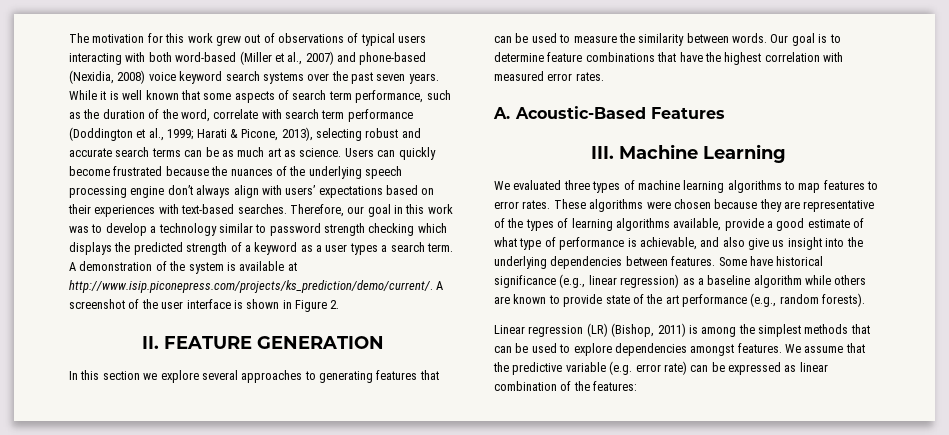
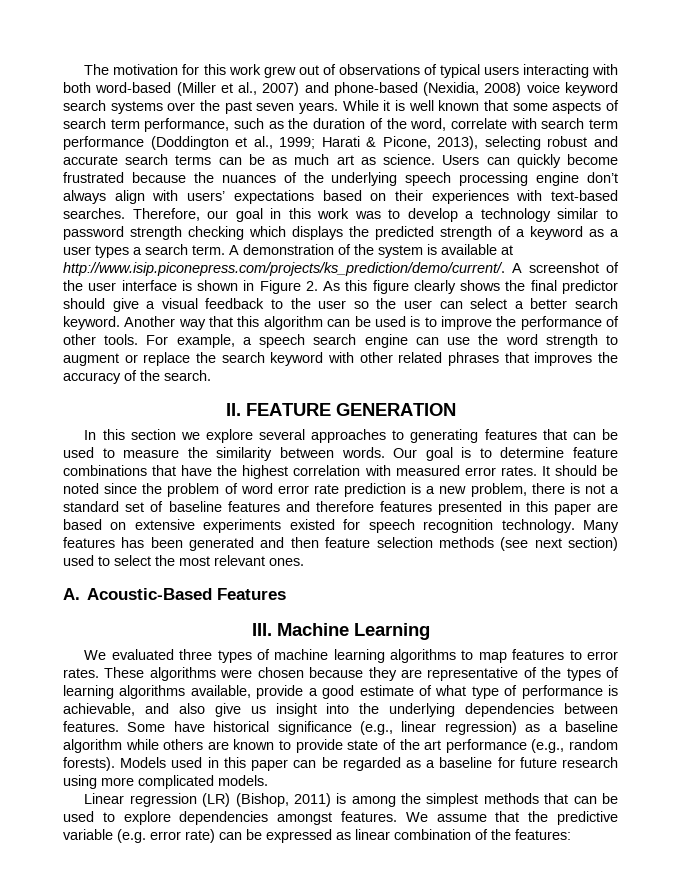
- A demonstration of the system is available at http://www.isip.piconepress.com/projects/ks_prediction/demo/current/. A screenshot of the user interface is shown in Figure 2.
+ A demonstration of the system is available at http://www.isip.piconepress.com/projects/ks_prediction/demo/current/. A screenshot of the user interface is shown in Figure 2. As this figure clearly shows the final predictor should give a visual feedback to the user so the user can select a better search keyword. Another way that this algorithm can be used is to improve the performance of other tools. For example, a speech search engine can use the word strength to augment or replace the search keyword with other related phrases that improves the accuracy of the search.
+ It should be noted since the problem of word error rate prediction is a new problem, there is not a standard set of baseline features and therefore features presented in this paper are based on extensive experiments existed for speech recognition technology. Many features has been generated and then feature selection methods (see next section) used to select the most relevant ones.
+ Models used in this paper can be regarded as a baseline for future research using more complicated models.

